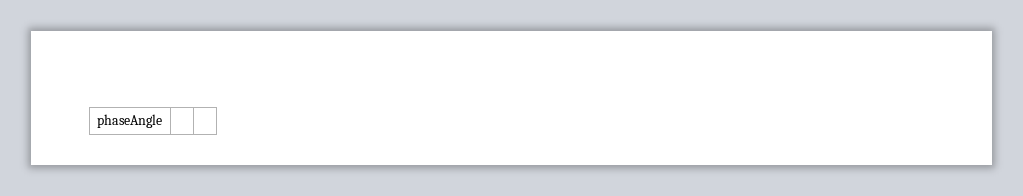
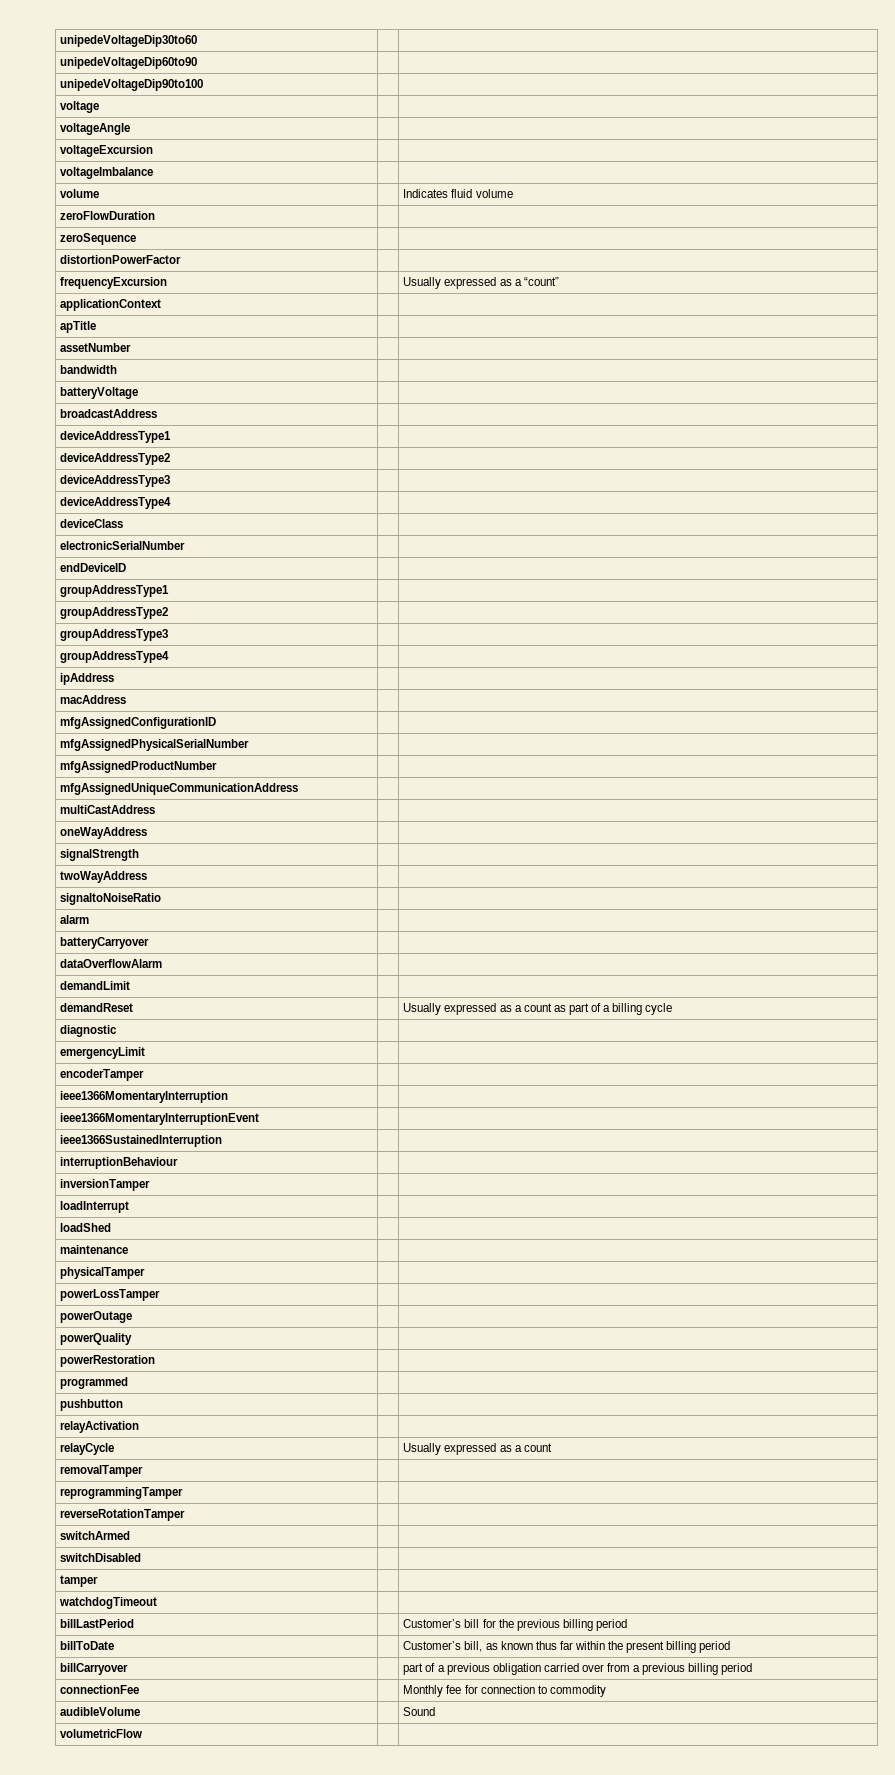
- phaseAngle | |
+ unipedeVoltageDip30to60 | |
+ unipedeVoltageDip60to90 | |
+ unipedeVoltageDip90to100 | |
+ voltage | |
+ voltageAngle | |
+ voltageExcursion | |
+ voltageImbalance | |
+ volume | | Indicates fluid volume
+ zeroFlowDuration | |
+ zeroSequence | |
+ distortionPowerFactor | |
+ frequencyExcursion | | Usually expressed as a “count”
+ applicationContext | |
+ apTitle | |
+ assetNumber | |
+ bandwidth | |
+ batteryVoltage | |
+ broadcastAddress | |
+ deviceAddressType1 | |
+ deviceAddressType2 | |
+ deviceAddressType3 | |
+ deviceAddressType4 | |
+ deviceClass | |
+ electronicSerialNumber | |
+ endDeviceID | |
+ groupAddressType1 | |
+ groupAddressType2 | |
+ groupAddressType3 | |
+ groupAddressType4 | |
+ ipAddress | |
+ macAddress | |
+ mfgAssignedConfigurationID | |
+ mfgAssignedPhysicalSerialNumber | |
+ mfgAssignedProductNumber | |
+ mfgAssignedUniqueCommunicationAddress | |
+ multiCastAddress | |
+ oneWayAddress | |
+ signalStrength | |
+ twoWayAddress | |
+ signaltoNoiseRatio | |
+ alarm | |
+ batteryCarryover | |
+ dataOverflowAlarm | |
+ demandLimit | |
+ demandReset | | Usually expressed as a count as part of a billing cycle
+ diagnostic | |
+ emergencyLimit | |
+ encoderTamper | |
+ ieee1366MomentaryInterruption | |
+ ieee1366MomentaryInterruptionEvent | |
+ ieee1366SustainedInterruption | |
+ interruptionBehaviour | |
+ inversionTamper | |
+ loadInterrupt | |
+ loadShed | |
+ maintenance | |
+ physicalTamper | |
+ powerLossTamper | |
+ powerOutage | |
+ powerQuality | |
+ powerRestoration | |
+ programmed | |
+ pushbutton | |
+ relayActivation | |
+ relayCycle | | Usually expressed as a count
+ removalTamper | |
+ reprogrammingTamper | |
+ reverseRotationTamper | |
+ switchArmed | |
+ switchDisabled | |
+ tamper | |
+ watchdogTimeout | |
+ billLastPeriod | | Customer’s bill for the previous billing period
+ billToDate | | Customer’s bill, as known thus far within the present billing period
+ billCarryover | | part of a previous obligation carried over from a previous billing period
+ connectionFee | | Monthly fee for connection to commodity
+ audibleVolume | | Sound
+ volumetricFlow | |

